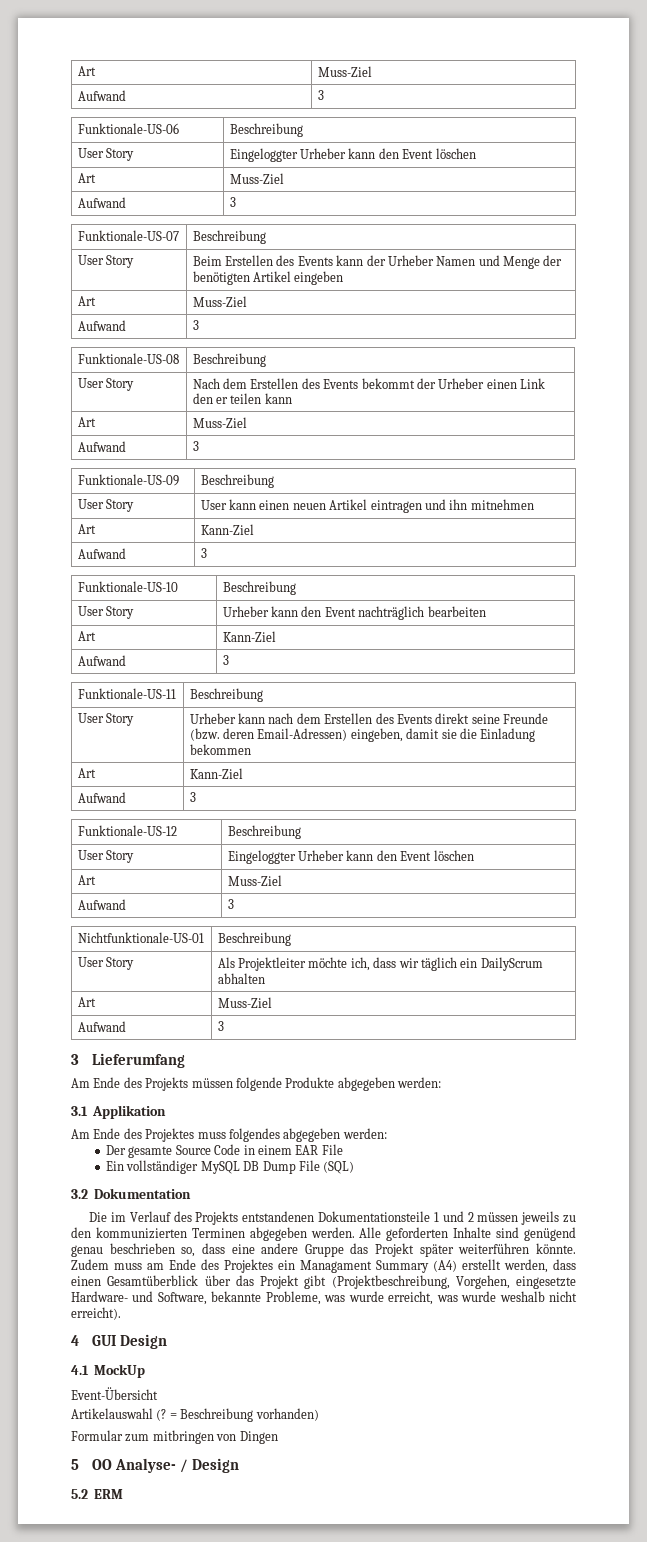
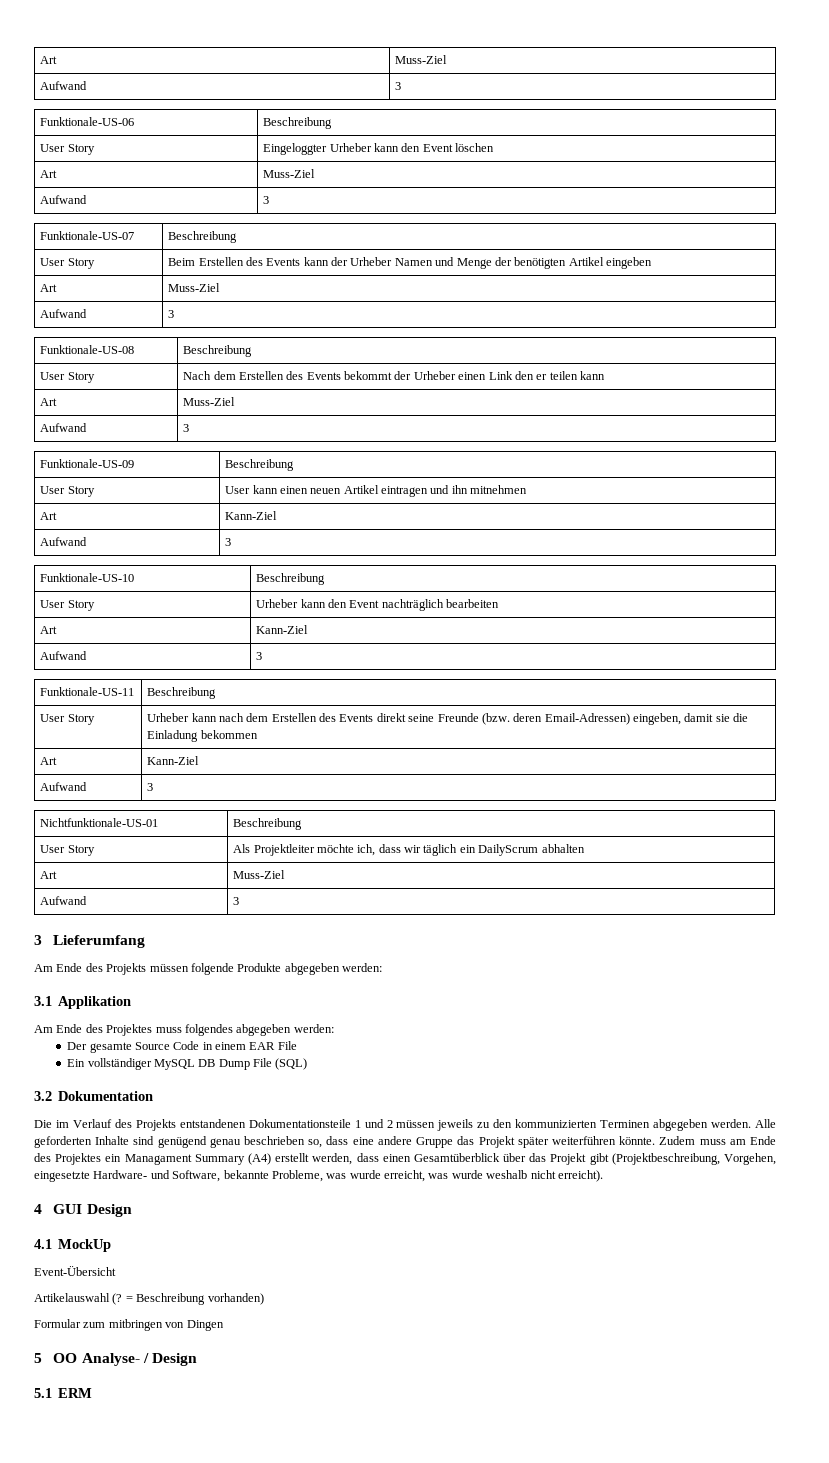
- Funktionale-US-12 | Beschreibung
- User Story | Eingeloggter Urheber kann den Event löschen
- Art | Muss-Ziel
- Aufwand | 3
- 5.2 ERM
+ 5.1 ERM

